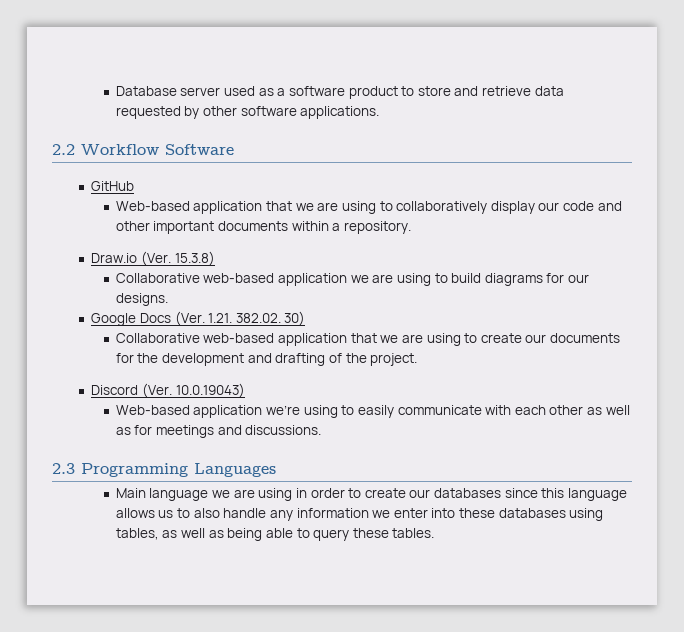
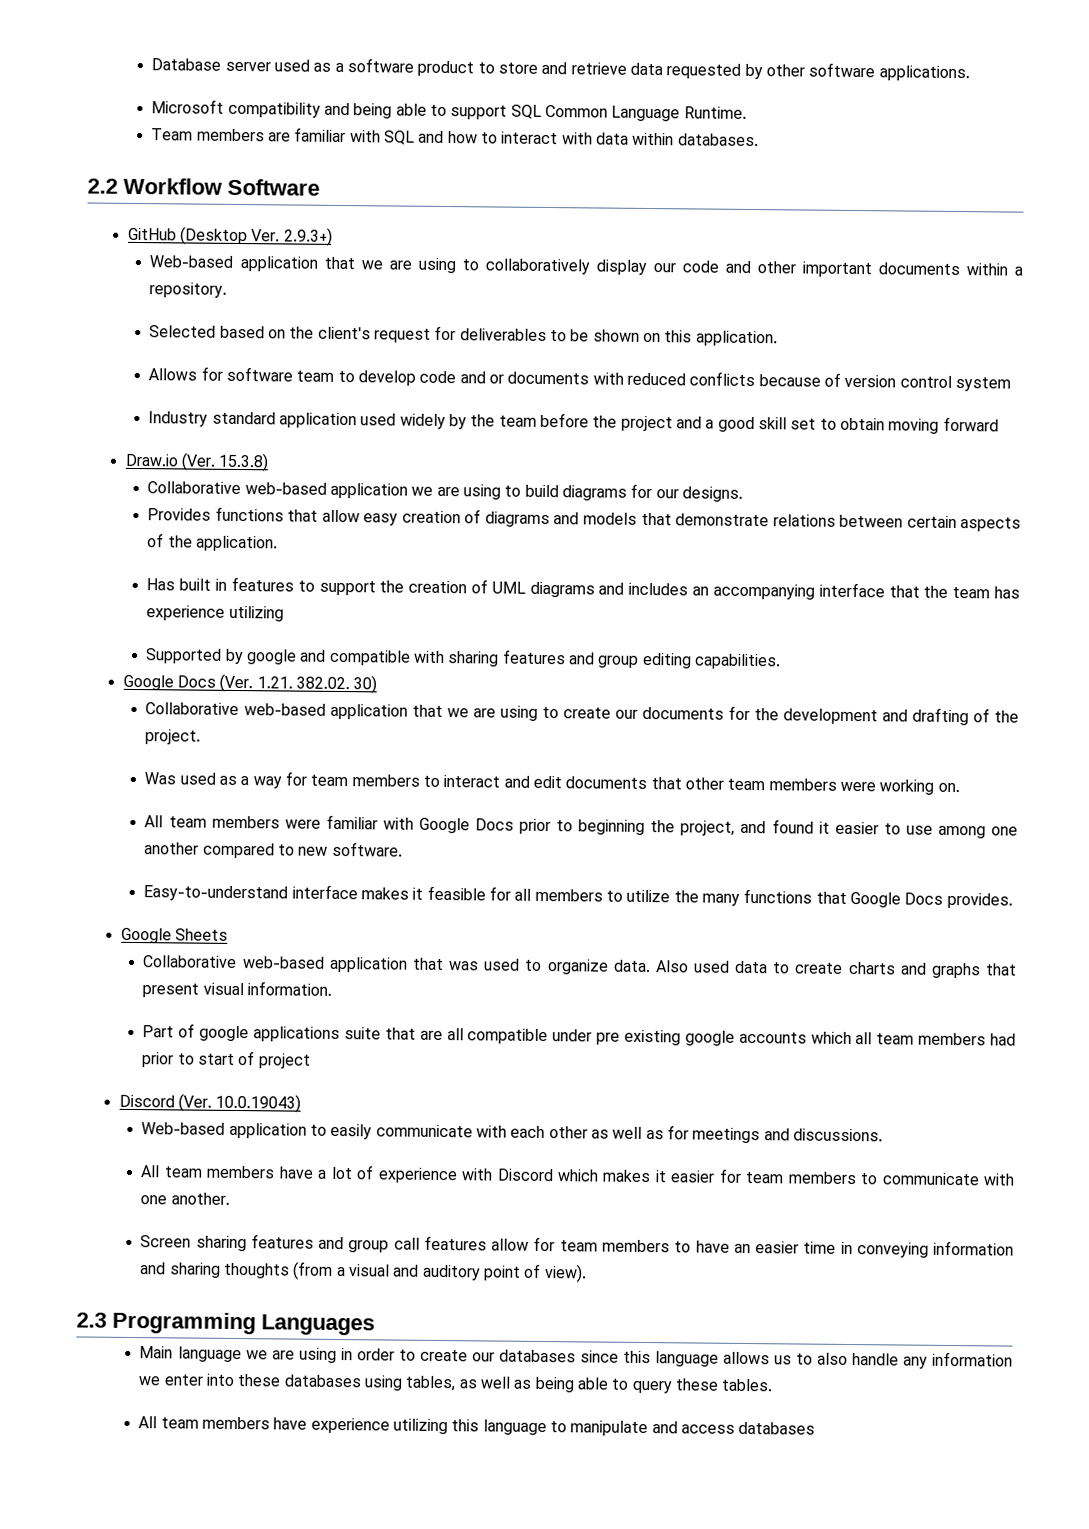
+ Microsoft compatibility and being able to support SQL Common Language Runtime.
+ Team members are familiar with SQL and how to interact with data within databases.
- GitHub
+ GitHub (Desktop Ver. 2.9.3+)
+ Selected based on the client's request for deliverables to be shown on this application.
+ Allows for software team to develop code and or documents with reduced conflicts because of version control system
+ Industry standard application used widely by the team before the project and a good skill set to obtain moving forward
+ Provides functions that allow easy creation of diagrams and models that demonstrate relations between certain aspects of the application.
+ Has built in features to support the creation of UML diagrams and includes an accompanying interface that the team has experience utilizing
+ Supported by google and compatible with sharing features and group editing capabilities.
+ Was used as a way for team members to interact and edit documents that other team members were working on.
+ All team members were familiar with Google Docs prior to beginning the project, and found it easier to use among one another compared to new software.
+ Easy-to-understand interface makes it feasible for all members to utilize the many functions that Google Docs provides.
+ Google Sheets
+ Collaborative web-based application that was used to organize data. Also used data to create charts and graphs that present visual information.
+ Part of google applications suite that are all compatible under pre existing google accounts which all team members had prior to start of project
- Web-based application we’re using to easily communicate with each other as well as for meetings and discussions.
+ Web-based application to easily communicate with each other as well as for meetings and discussions.
+ All team members have a lot of experience with Discord which makes it easier for team members to communicate with one another.
+ Screen sharing features and group call features allow for team members to have an easier time in conveying information and sharing thoughts (from a visual and auditory point of view).
+ All team members have experience utilizing this language to manipulate and access databases

